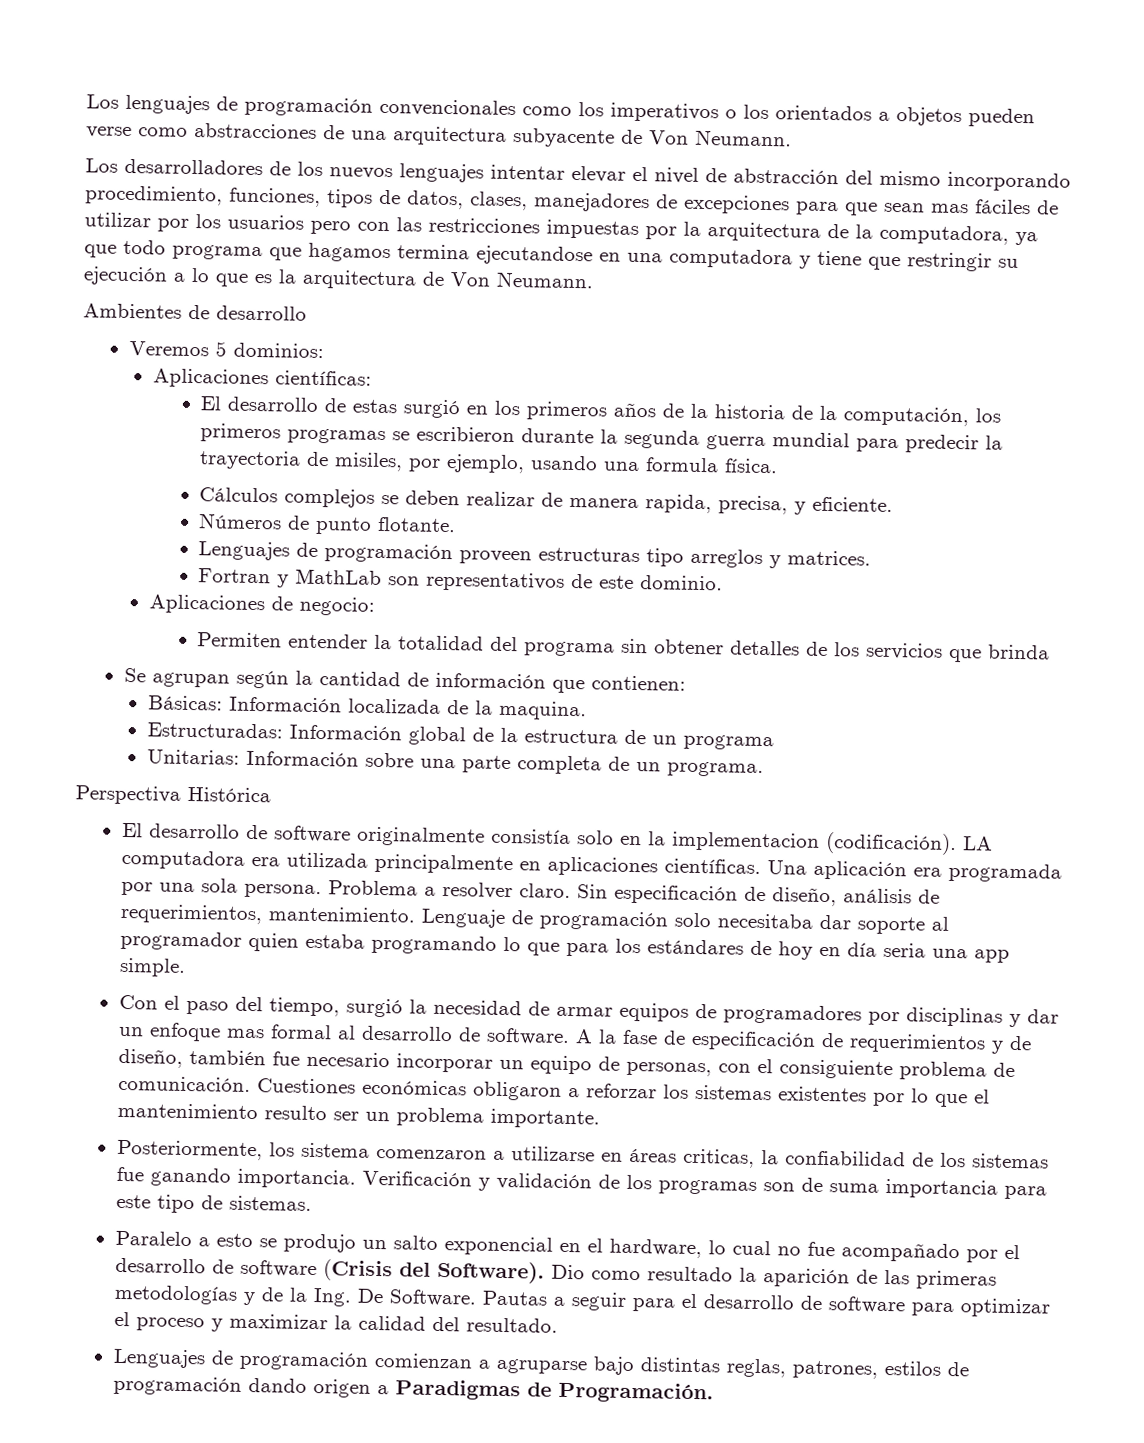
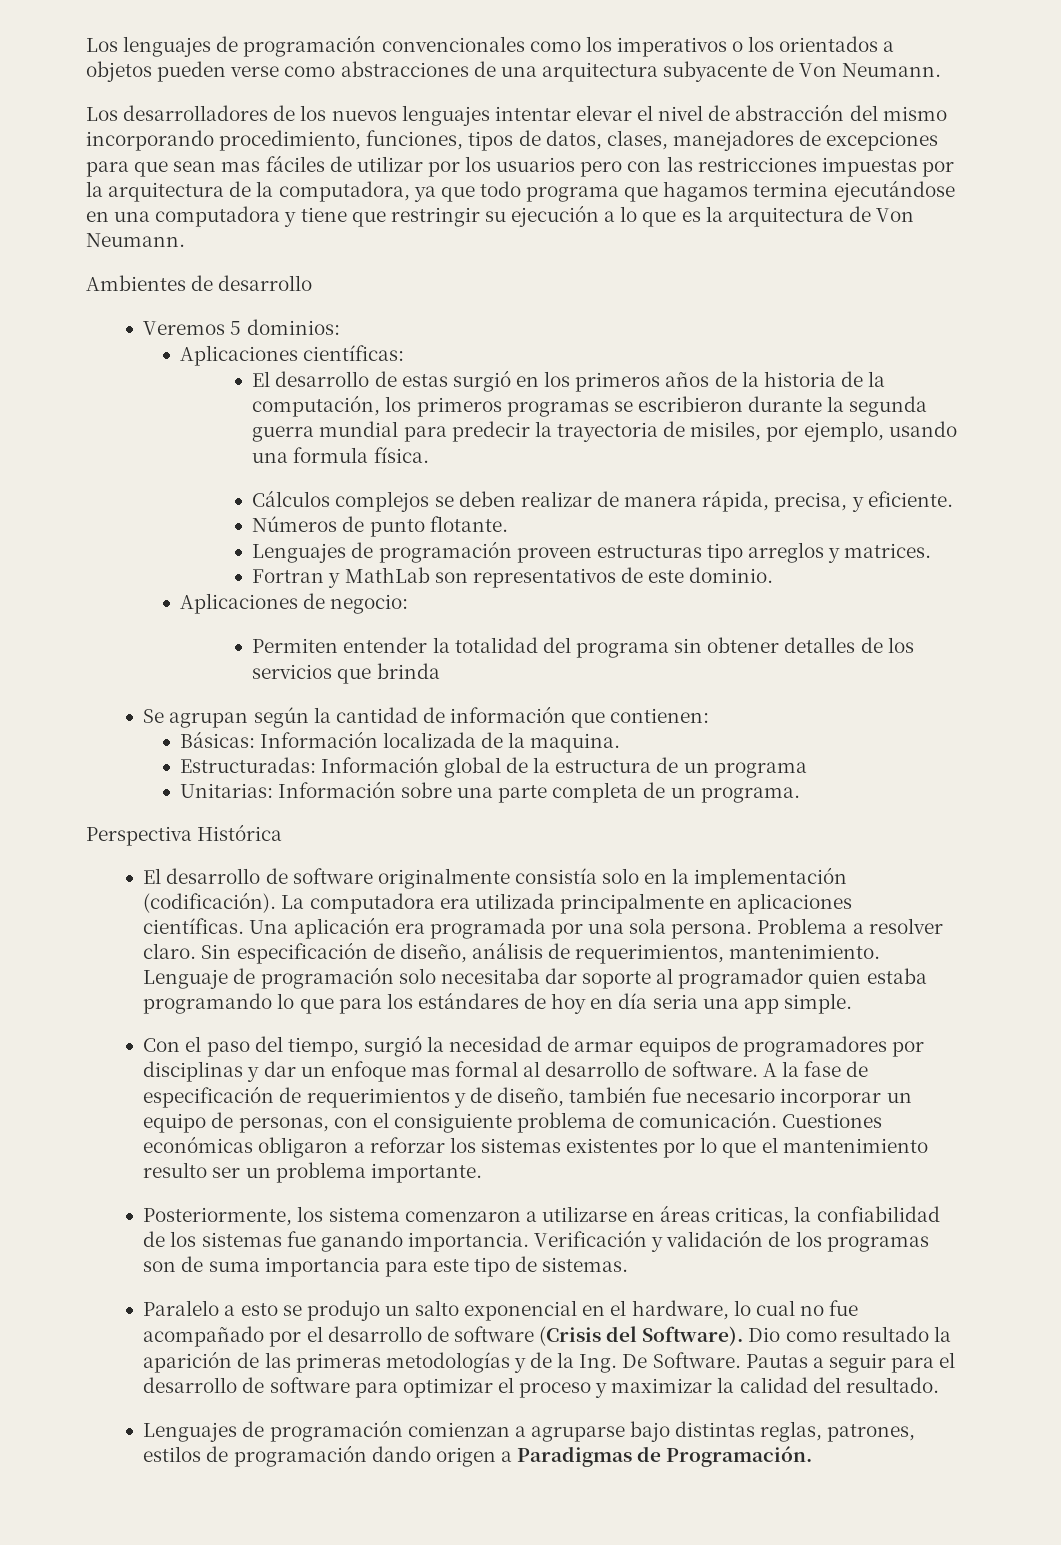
- Los desarrolladores de los nuevos lenguajes intentar elevar el nivel de abstracción del mismo incorporando procedimiento, funciones, tipos de datos, clases, manejadores de excepciones para que sean mas fáciles de utilizar por los usuarios pero con las restricciones impuestas por la arquitectura de la computadora, ya que todo programa que hagamos termina ejecutandose en una computadora y tiene que restringir su ejecución a lo que es la arquitectura de Von Neumann.
+ Los desarrolladores de los nuevos lenguajes intentar elevar el nivel de abstracción del mismo incorporando procedimiento, funciones, tipos de datos, clases, manejadores de excepciones para que sean mas fáciles de utilizar por los usuarios pero con las restricciones impuestas por la arquitectura de la computadora, ya que todo programa que hagamos termina ejecutándose en una computadora y tiene que restringir su ejecución a lo que es la arquitectura de Von Neumann.
- Cálculos complejos se deben realizar de manera rapida, precisa, y eficiente.
+ Cálculos complejos se deben realizar de manera rápida, precisa, y eficiente.
- El desarrollo de software originalmente consistía solo en la implementacion (codificación). LA computadora era utilizada principalmente en aplicaciones científicas.
+ El desarrollo de software originalmente consistía solo en la implementación (codificación). La computadora era utilizada principalmente en aplicaciones científicas.

